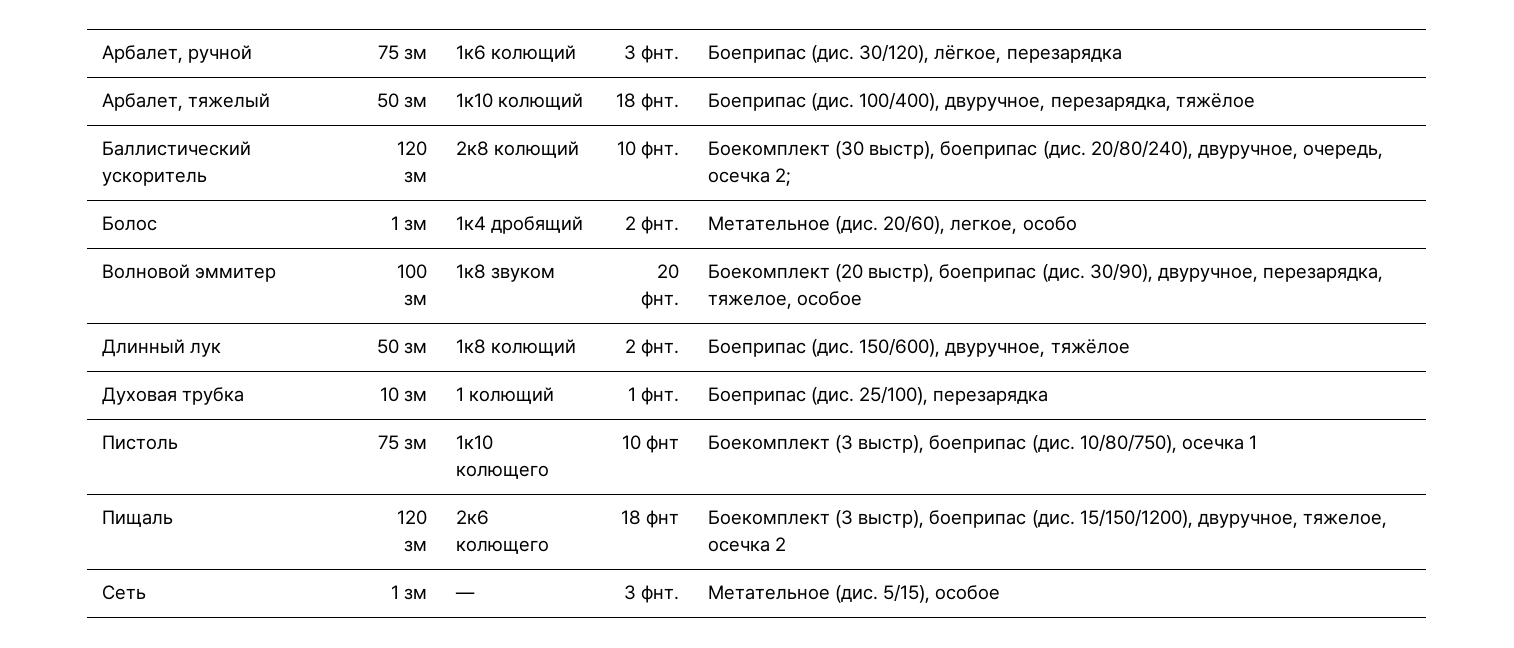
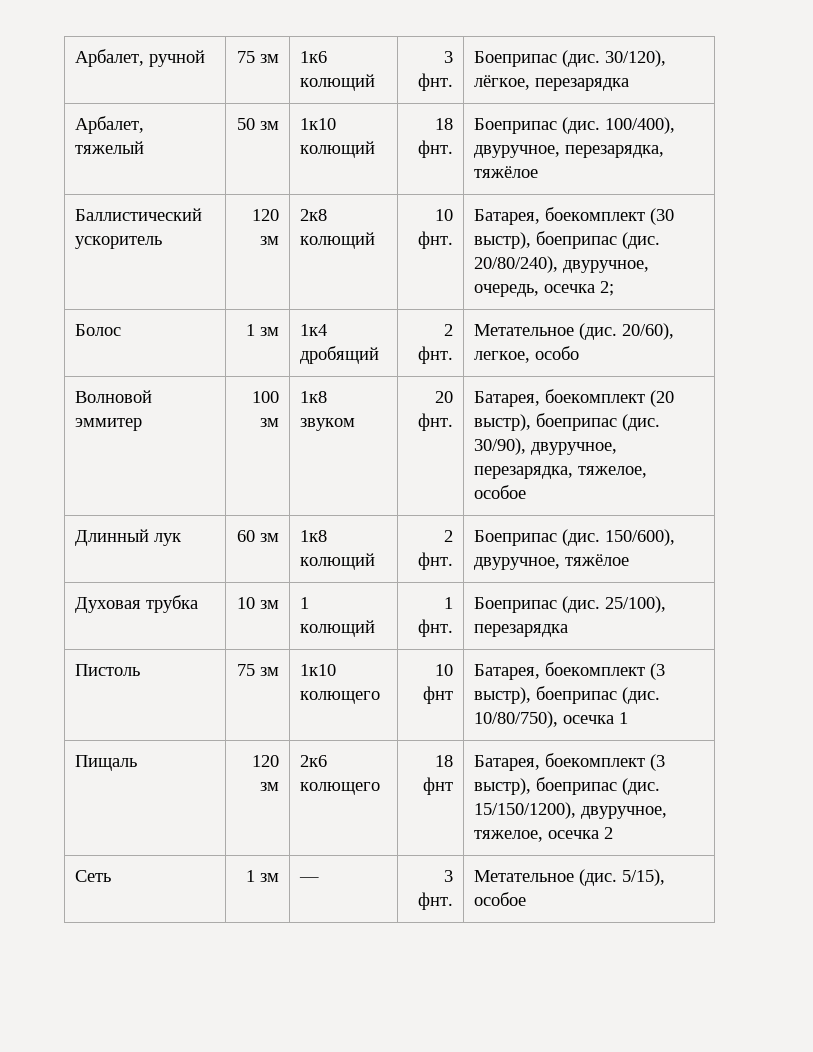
- Баллистический ускоритель | 120 зм | 2к8 колющий | 10 фнт. | Боекомплект (30 выстр), боеприпас (дис. 20/80/240), двуручное, очередь, осечка 2;
+ Баллистический ускоритель | 120 зм | 2к8 колющий | 10 фнт. | Батарея, боекомплект (30 выстр), боеприпас (дис. 20/80/240), двуручное, очередь, осечка 2;
- Волновой эммитер | 100 зм | 1к8 звуком | 20 фнт. | Боекомплект (20 выстр), боеприпас (дис. 30/90), двуручное, перезарядка, тяжелое, особое
+ Волновой эммитер | 100 зм | 1к8 звуком | 20 фнт. | Батарея, боекомплект (20 выстр), боеприпас (дис. 30/90), двуручное, перезарядка, тяжелое, особое
- Длинный лук | 50 зм | 1к8 колющий | 2 фнт. | Боеприпас (дис. 150/600), двуручное, тяжёлое
+ Длинный лук | 60 зм | 1к8 колющий | 2 фнт. | Боеприпас (дис. 150/600), двуручное, тяжёлое
- Пистоль | 75 зм | 1к10 колющего | 10 фнт | Боекомплект (3 выстр), боеприпас (дис. 10/80/750), осечка 1
+ Пистоль | 75 зм | 1к10 колющего | 10 фнт | Батарея, боекомплект (3 выстр), боеприпас (дис. 10/80/750), осечка 1
- Пищаль | 120 зм | 2к6 колющего | 18 фнт | Боекомплект (3 выстр), боеприпас (дис. 15/150/1200), двуручное, тяжелое, осечка 2
+ Пищаль | 120 зм | 2к6 колющего | 18 фнт | Батарея, боекомплект (3 выстр), боеприпас (дис. 15/150/1200), двуручное, тяжелое, осечка 2

